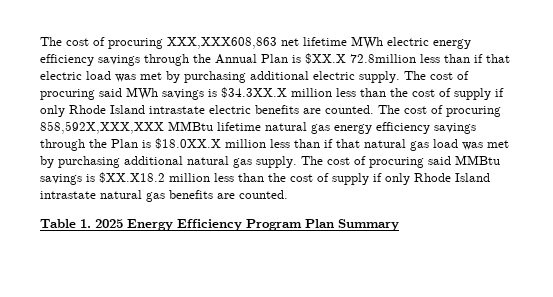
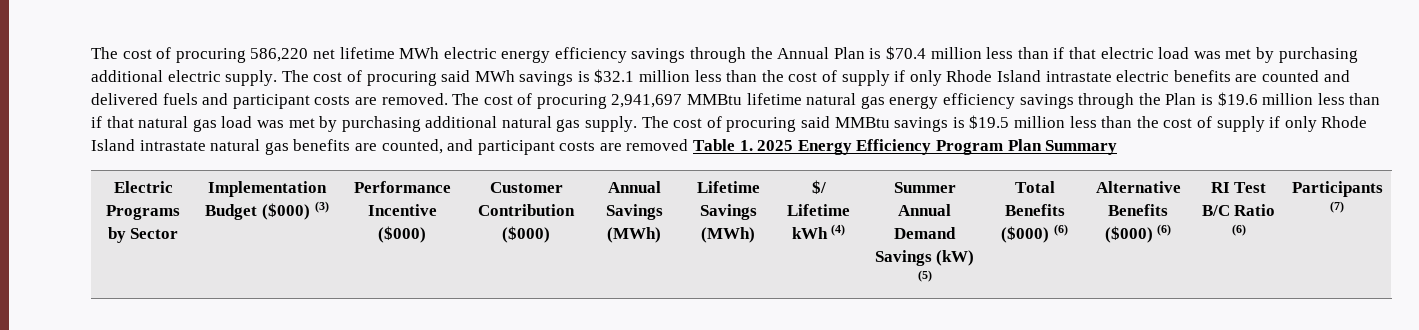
- The cost of procuring XXX,XXX608,863 net lifetime MWh electric energy efficiency savings through the Annual Plan is $XX.X 72.8million less than if that electric load was met by purchasing additional electric supply.
+ The cost of procuring 586,220 net lifetime MWh electric energy efficiency savings through the Annual Plan is $70.4 million less than if that electric load was met by purchasing additional electric supply.
- The cost of procuring said MWh savings is $34.3XX.X million less than the cost of supply if only Rhode Island intrastate electric benefits are counted. The cost of procuring 858,592X,XXX,XXX MMBtu lifetime natural gas energy efficiency savings through the Plan is $18.0XX.X million less than if that natural gas load was met by purchasing additional natural gas supply.
+ The cost of procuring said MWh savings is $32.1 million less than the cost of supply if only Rhode Island intrastate electric benefits are counted and delivered fuels and participant costs are removed. The cost of procuring 2,941,697 MMBtu lifetime natural gas energy efficiency savings through the Plan is $19.6 million less than if that natural gas load was met by purchasing additional natural gas supply.
- The cost of procuring said MMBtu savings is $XX.X18.2 million less than the cost of supply if only Rhode Island intrastate natural gas benefits are counted.
- Table 1. 2025 Energy Efficiency Program Plan Summary
+ The cost of procuring said MMBtu savings is $19.5 million less than the cost of supply if only Rhode Island intrastate natural gas benefits are counted, and participant costs are removed Table 1. 2025 Energy Efficiency Program Plan Summary
+ Electric Programs by Sector | Implementation Budget ($000) (3) | Performance Incentive ($000) | Customer Contribution ($000) | Annual Savings (MWh) | Lifetime Savings (MWh) | $/ Lifetime kWh (4) | Summer Annual Demand Savings (kW) (5) | Total Benefits ($000) (6) | Alternative Benefits ($000) (6) | RI Test B/C Ratio (6) | Participants (7)

